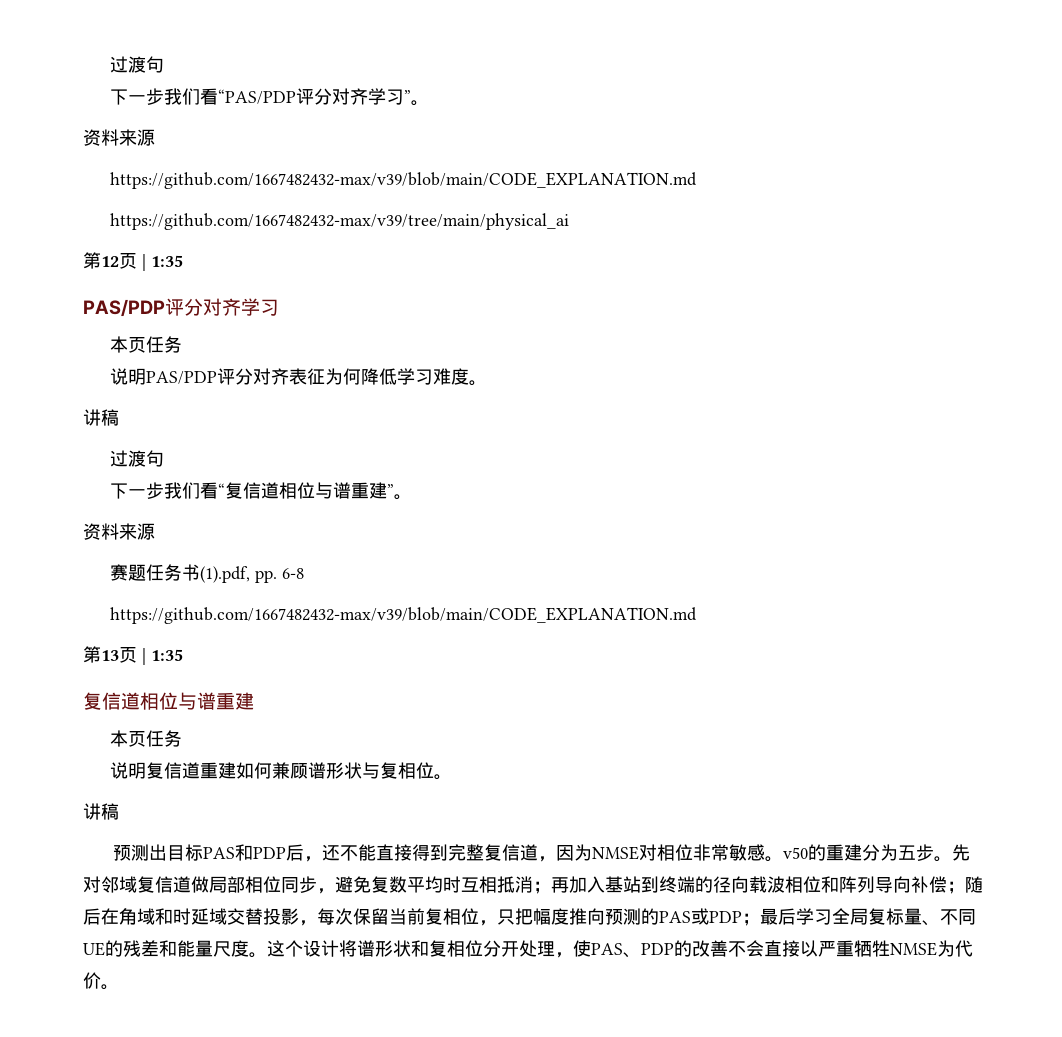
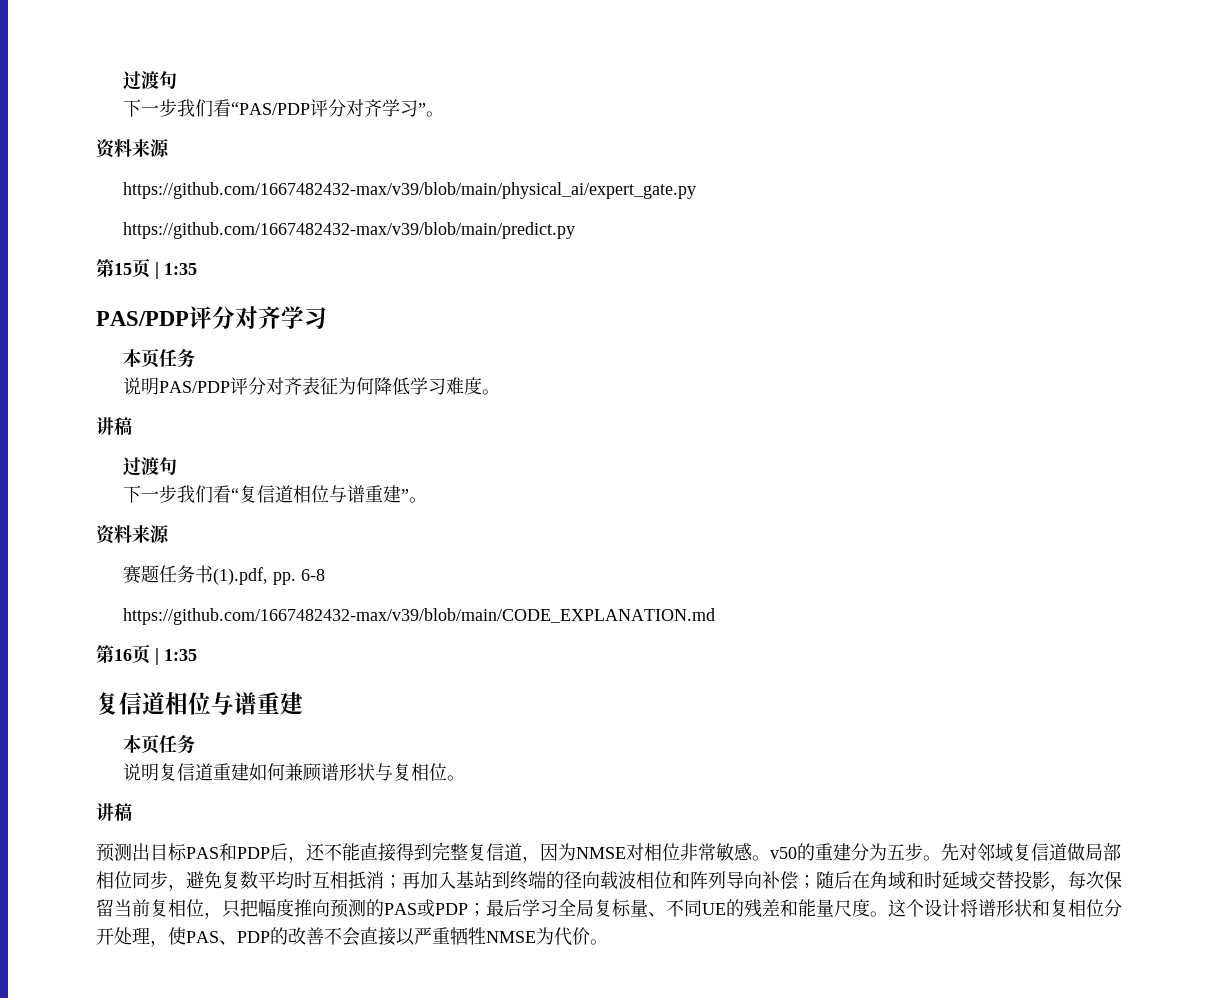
  下一步我们看“PAS/PDP评分对齐学习”。
  资料来源
- https://github.com/1667482432-max/v39/blob/main/CODE_EXPLANATION.md
- https://github.com/1667482432-max/v39/tree/main/physical_ai
- 第12页 | 1:35
+ https://github.com/1667482432-max/v39/blob/main/physical_ai/expert_gate.py
+ https://github.com/1667482432-max/v39/blob/main/predict.py
+ 第15页 | 1:35
- 第13页 | 1:35
+ 第16页 | 1:35

